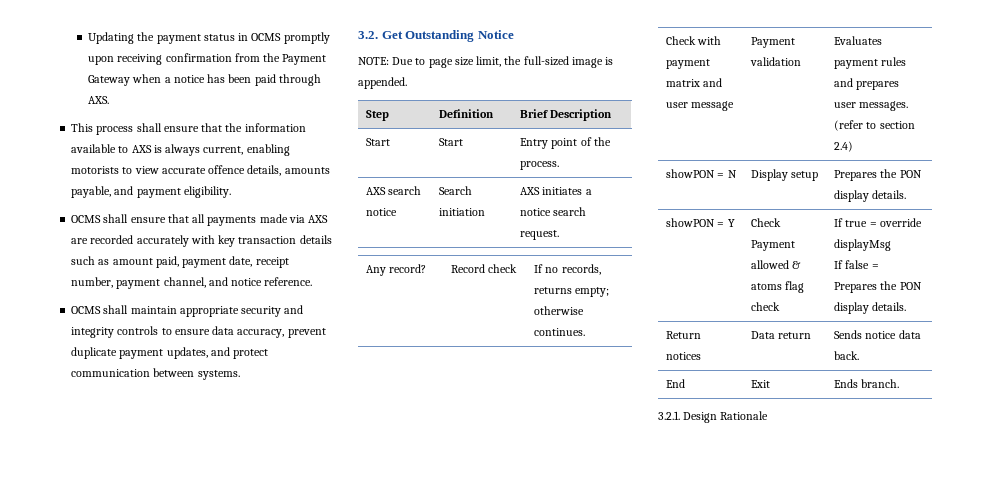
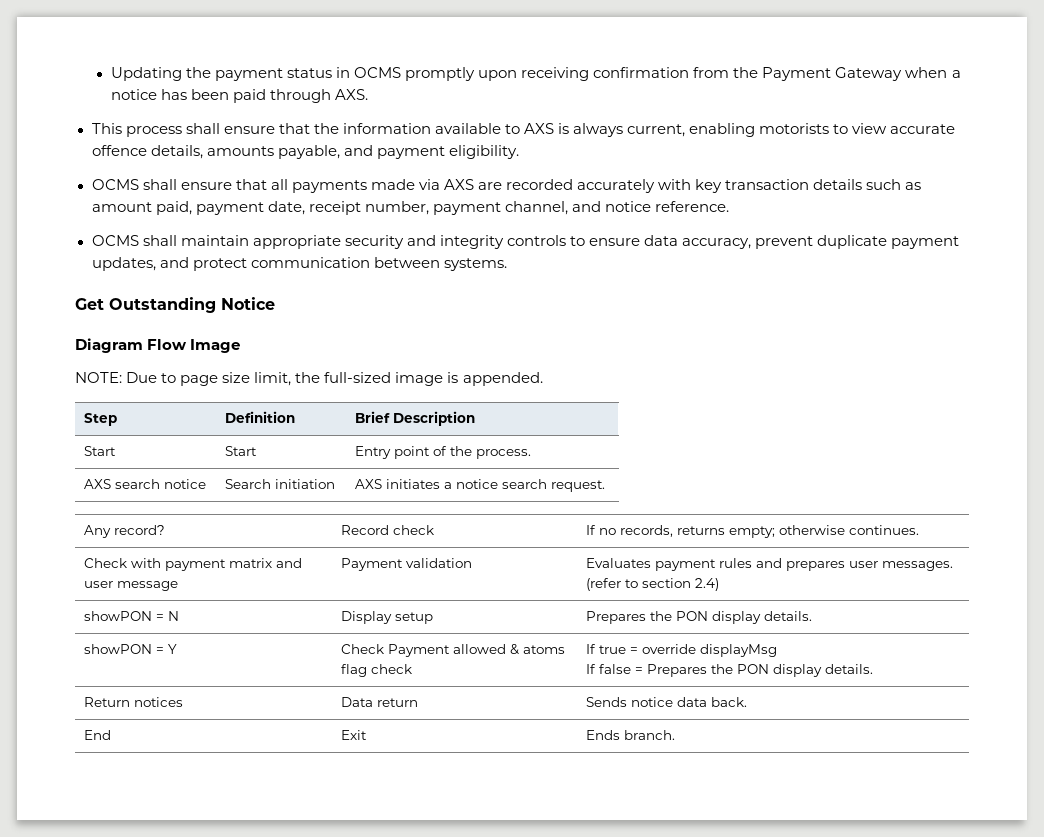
- 3.2. Get Outstanding Notice
+ Get Outstanding Notice
+ Diagram Flow Image
- 3.2.1. Design Rationale

